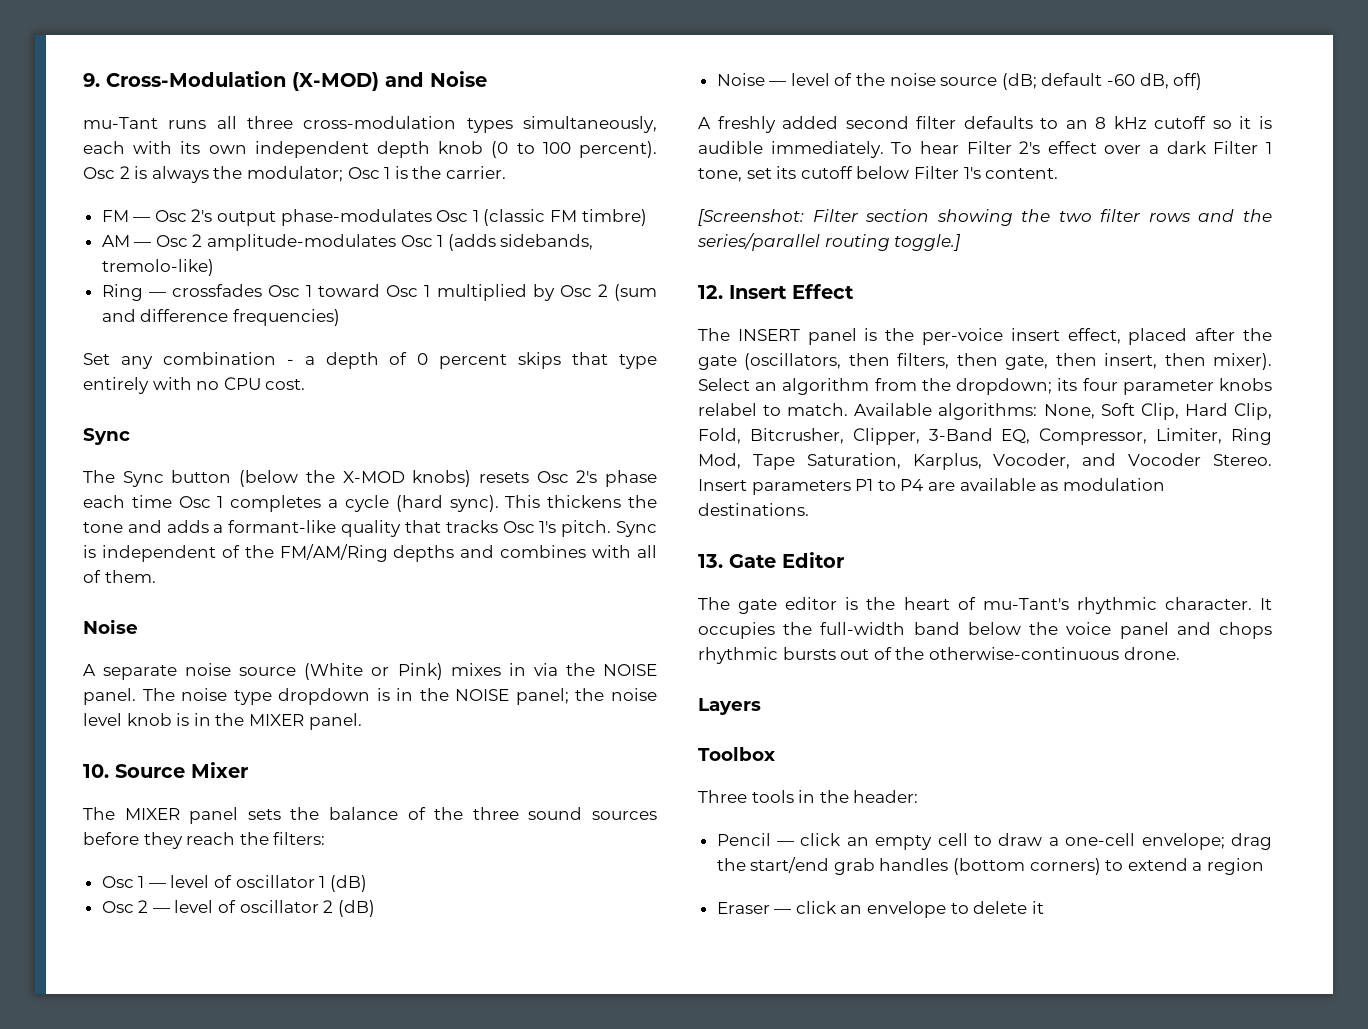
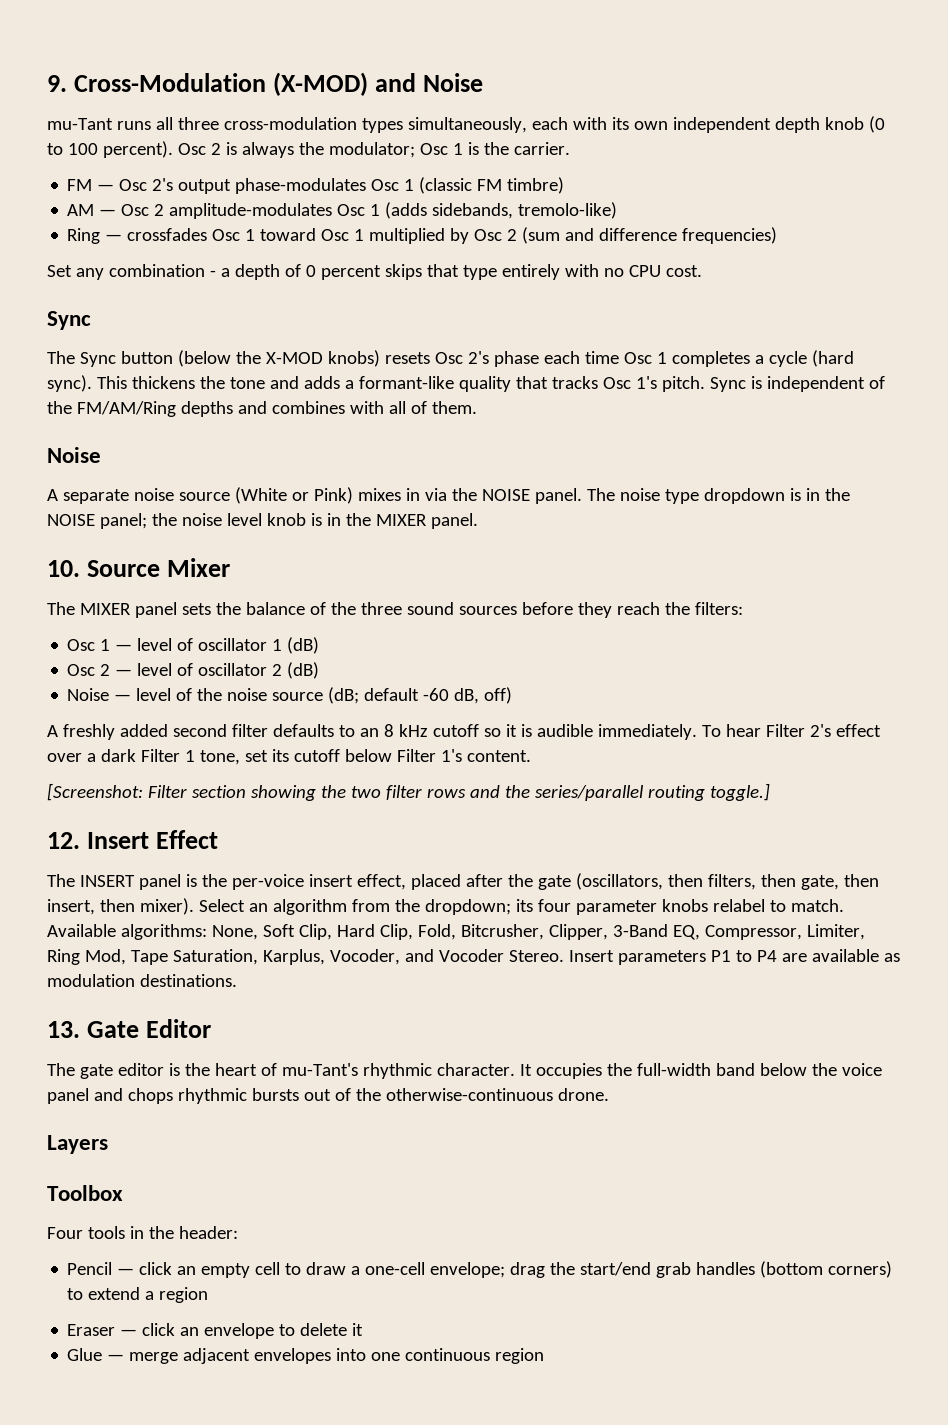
- Three tools in the header:
+ Four tools in the header:
+ Glue — merge adjacent envelopes into one continuous region

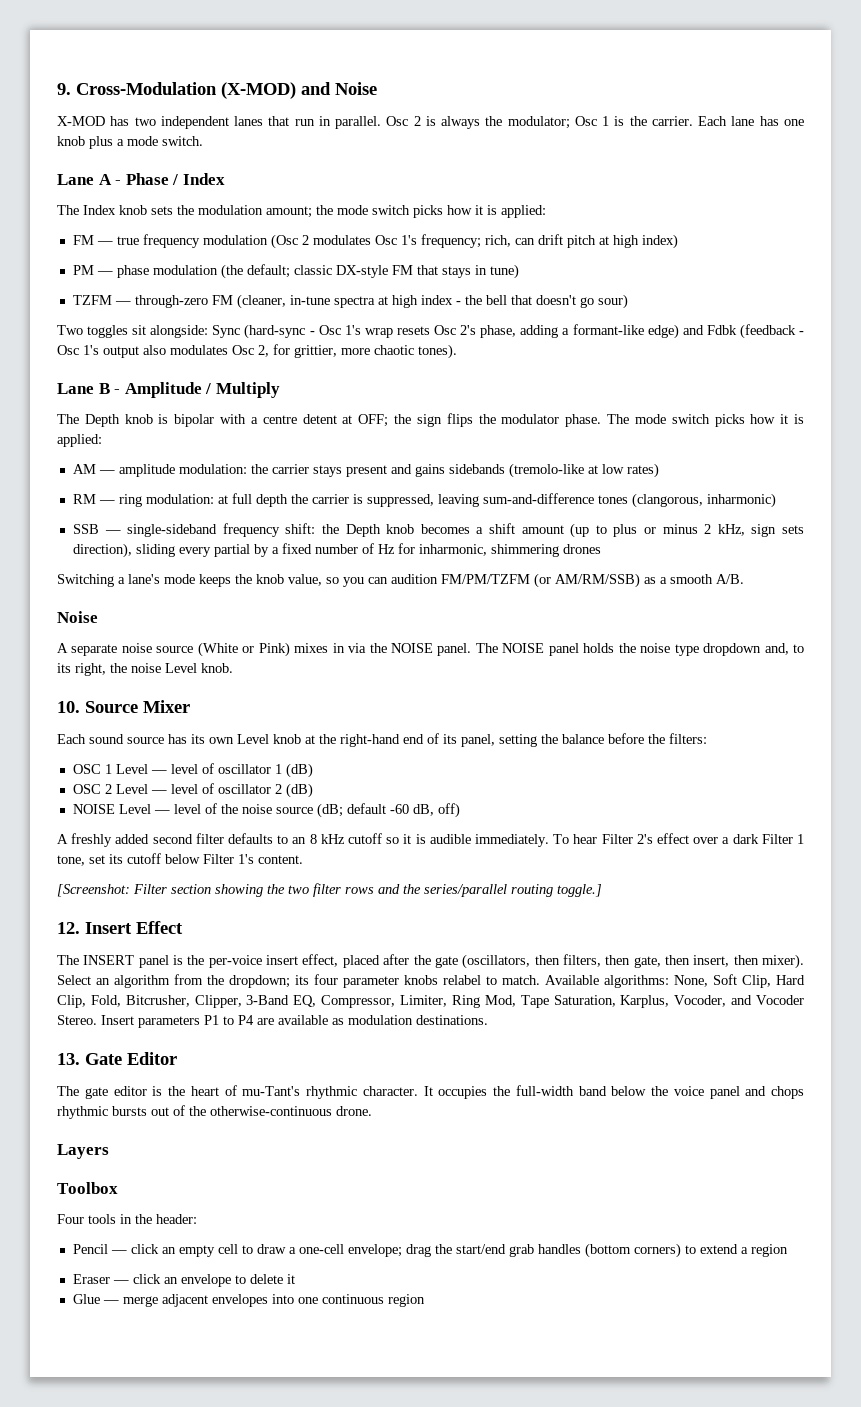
- mu-Tant runs all three cross-modulation types simultaneously, each with its own independent depth knob (0 to 100 percent).
+ X-MOD has two independent lanes that run in parallel.
- Osc 2 is always the modulator; Osc 1 is the carrier.
- FM — Osc 2's output phase-modulates Osc 1 (classic FM timbre)
- AM — Osc 2 amplitude-modulates Osc 1 (adds sidebands, tremolo-like)
- Ring — crossfades Osc 1 toward Osc 1 multiplied by Osc 2 (sum and difference frequencies)
- Set any combination - a depth of 0 percent skips that type entirely with no CPU cost.
- Sync
- The Sync button (below the X-MOD knobs) resets Osc 2's phase each time Osc 1 completes a cycle (hard sync). This thickens the tone and adds a formant-like quality that tracks Osc 1's pitch. Sync is independent of the FM/AM/Ring depths and combines with all of them.
+ Osc 2 is always the modulator; Osc 1 is the carrier. Each lane has one knob plus a mode switch.
+ Lane A - Phase / Index
+ The Index knob sets the modulation amount; the mode switch picks how it is applied:
+ FM — true frequency modulation (Osc 2 modulates Osc 1's frequency; rich, can drift pitch at high index)
+ PM — phase modulation (the default; classic DX-style FM that stays in tune)
+ TZFM — through-zero FM (cleaner, in-tune spectra at high index - the bell that doesn't go sour)
+ Two toggles sit alongside: Sync (hard-sync - Osc 1's wrap resets Osc 2's phase, adding a formant-like edge) and Fdbk (feedback - Osc 1's output also modulates Osc 2, for grittier, more chaotic tones).
+ Lane B - Amplitude / Multiply
+ The Depth knob is bipolar with a centre detent at OFF; the sign flips the modulator phase. The mode switch picks how it is applied:
+ AM — amplitude modulation: the carrier stays present and gains sidebands (tremolo-like at low rates)
+ RM — ring modulation: at full depth the carrier is suppressed, leaving sum-and-difference tones (clangorous, inharmonic)
+ SSB — single-sideband frequency shift: the Depth knob becomes a shift amount (up to plus or minus 2 kHz, sign sets direction), sliding every partial by a fixed number of Hz for inharmonic, shimmering drones
+ Switching a lane's mode keeps the knob value, so you can audition FM/PM/TZFM (or AM/RM/SSB) as a smooth A/B.
- The noise type dropdown is in the NOISE panel; the noise level knob is in the MIXER panel.
+ The NOISE panel holds the noise type dropdown and, to its right, the noise Level knob.
  10. Source Mixer
- The MIXER panel sets the balance of the three sound sources before they reach the filters:
+ Each sound source has its own Level knob at the right-hand end of its panel, setting the balance before the filters:
- Osc 1 — level of oscillator 1 (dB)
+ OSC 1 Level — level of oscillator 1 (dB)
- Osc 2 — level of oscillator 2 (dB)
+ OSC 2 Level — level of oscillator 2 (dB)
- Noise — level of the noise source (dB; default -60 dB, off)
+ NOISE Level — level of the noise source (dB; default -60 dB, off)

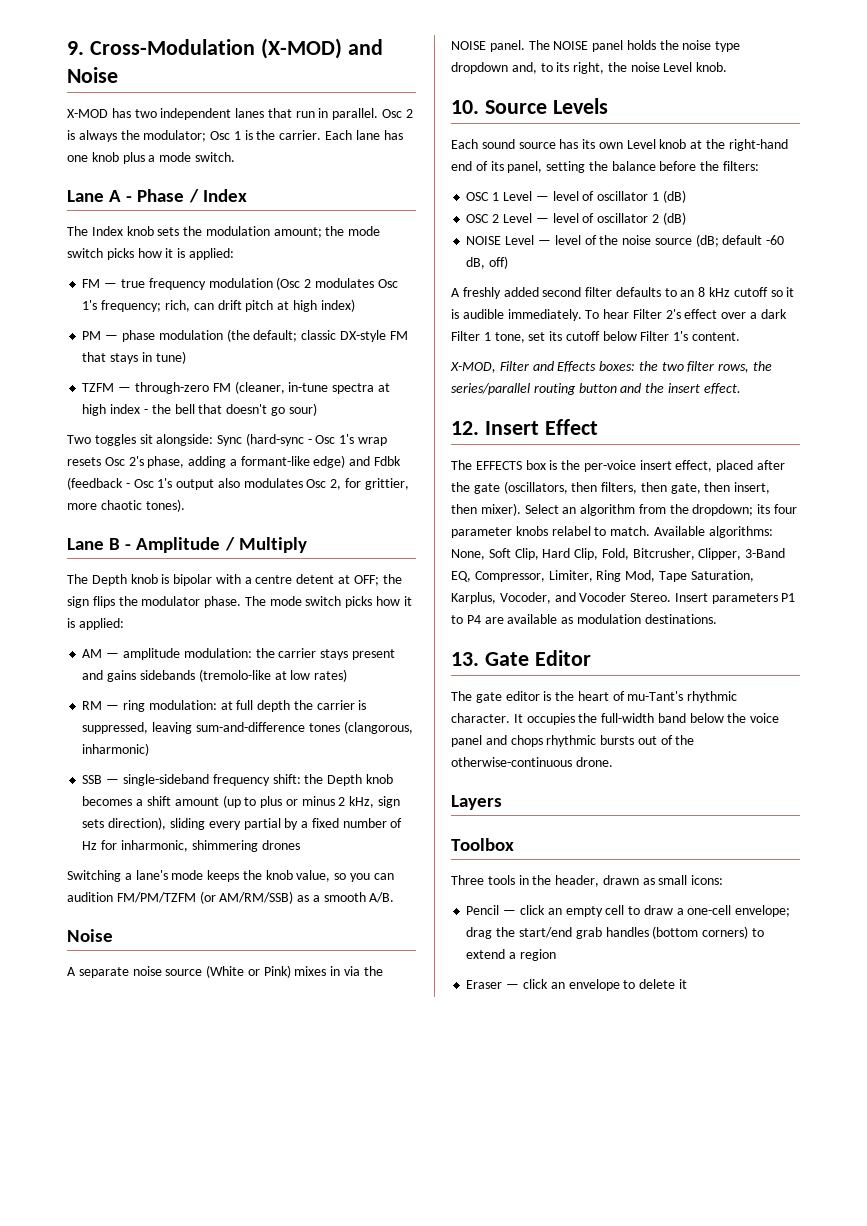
- 10. Source Mixer
+ 10. Source Levels
- [Screenshot: Filter section showing the two filter rows and the series/parallel routing toggle.]
+ X-MOD, Filter and Effects boxes: the two filter rows, the series/parallel routing button and the insert effect.
- The INSERT panel is the per-voice insert effect, placed after the gate (oscillators, then filters, then gate, then insert, then mixer).
+ The EFFECTS box is the per-voice insert effect, placed after the gate (oscillators, then filters, then gate, then insert, then mixer).
- Four tools in the header:
+ Three tools in the header, drawn as small icons:
- Glue — merge adjacent envelopes into one continuous region

